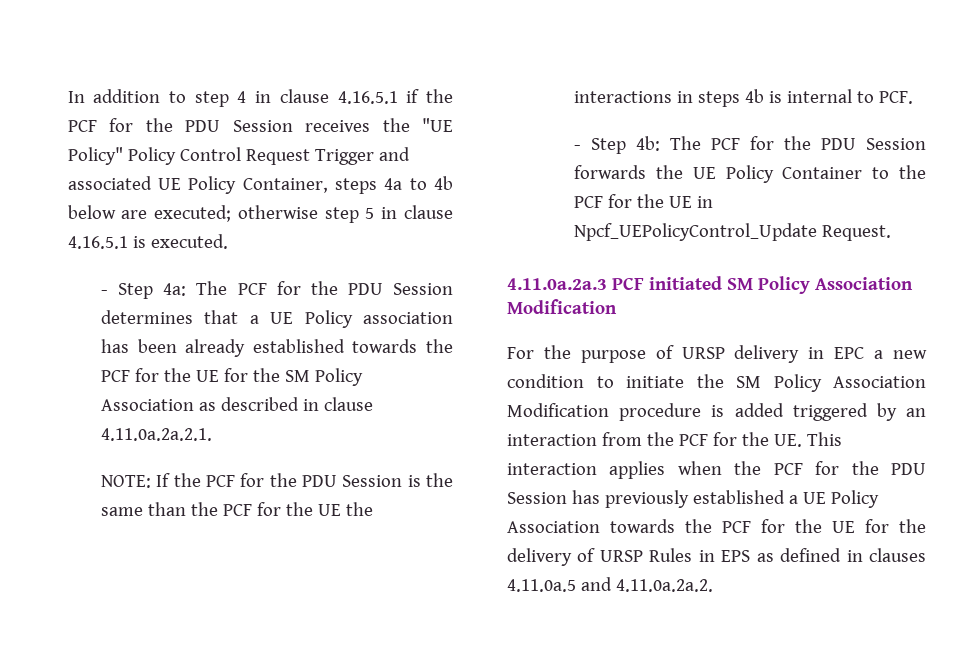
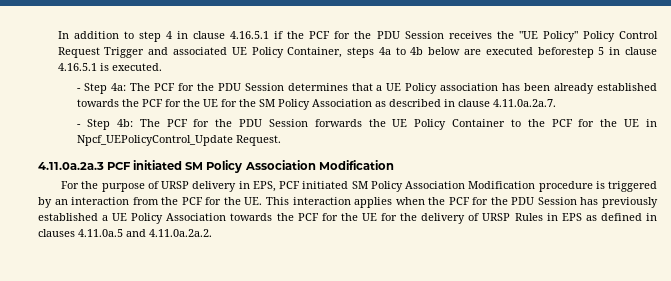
- In addition to step 4 in clause 4.16.5.1 if the PCF for the PDU Session receives the "UE Policy" Policy Control Request Trigger and associated UE Policy Container, steps 4a to 4b below are executed; otherwise step 5 in clause 4.16.5.1 is executed.
+ In addition to step 4 in clause 4.16.5.1 if the PCF for the PDU Session receives the "UE Policy" Policy Control Request Trigger and associated UE Policy Container, steps 4a to 4b below are executed beforestep 5 in clause 4.16.5.1 is executed.
- - Step 4a: The PCF for the PDU Session determines that a UE Policy association has been already established towards the PCF for the UE for the SM Policy Association as described in clause 4.11.0a.2a.2.1.
- NOTE: If the PCF for the PDU Session is the same than the PCF for the UE the interactions in steps 4b is internal to PCF.
+ - Step 4a: The PCF for the PDU Session determines that a UE Policy association has been already established towards the PCF for the UE for the SM Policy Association as described in clause 4.11.0a.2a.7.
- For the purpose of URSP delivery in EPC a new condition to initiate the SM Policy Association Modification procedure is added triggered by an interaction from the PCF for the UE. This interaction applies when the PCF for the PDU Session has previously established a UE Policy Association towards the PCF for the UE for the delivery of URSP Rules in EPS as defined in clauses 4.11.0a.5 and 4.11.0a.2a.2.
+ For the purpose of URSP delivery in EPS, PCF initiated SM Policy Association Modification procedure is triggered by an interaction from the PCF for the UE. This interaction applies when the PCF for the PDU Session has previously established a UE Policy Association towards the PCF for the UE for the delivery of URSP Rules in EPS as defined in clauses 4.11.0a.5 and 4.11.0a.2a.2.

